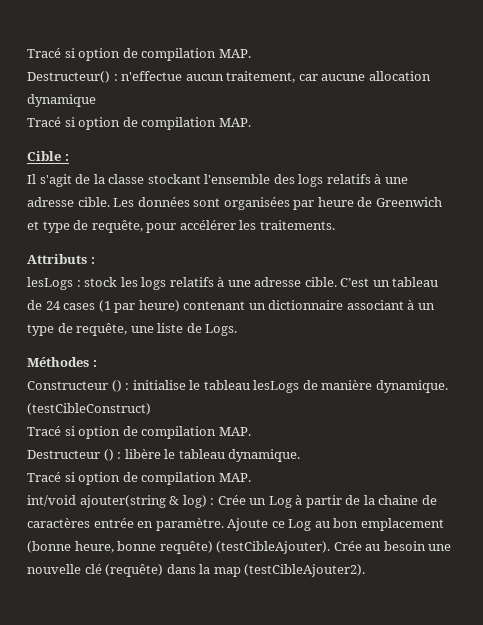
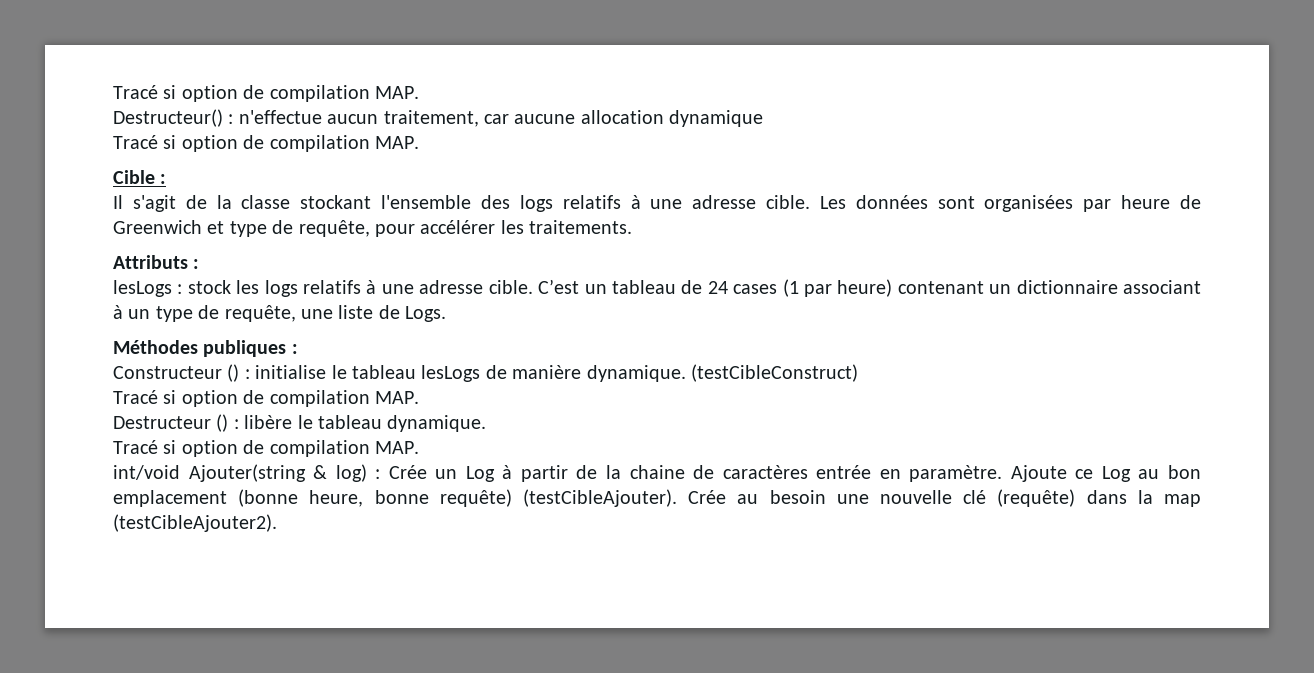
- Méthodes :
+ Méthodes publiques :
- int/void ajouter(string & log) : Crée un Log à partir de la chaine de caractères entrée en paramètre.
+ int/void Ajouter(string & log) : Crée un Log à partir de la chaine de caractères entrée en paramètre.

